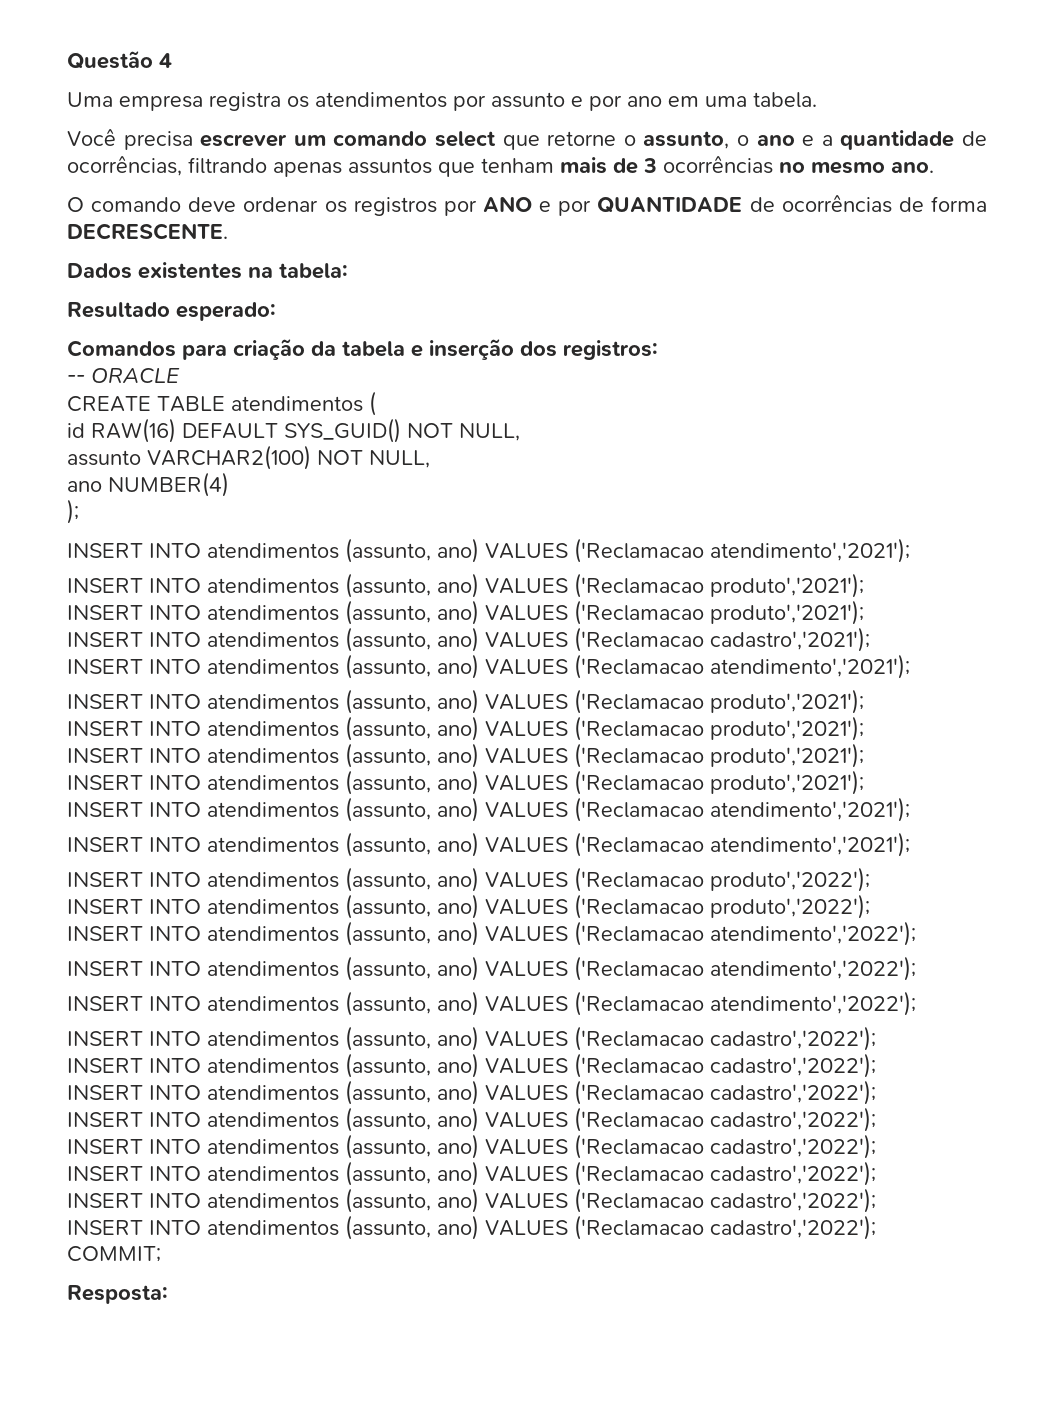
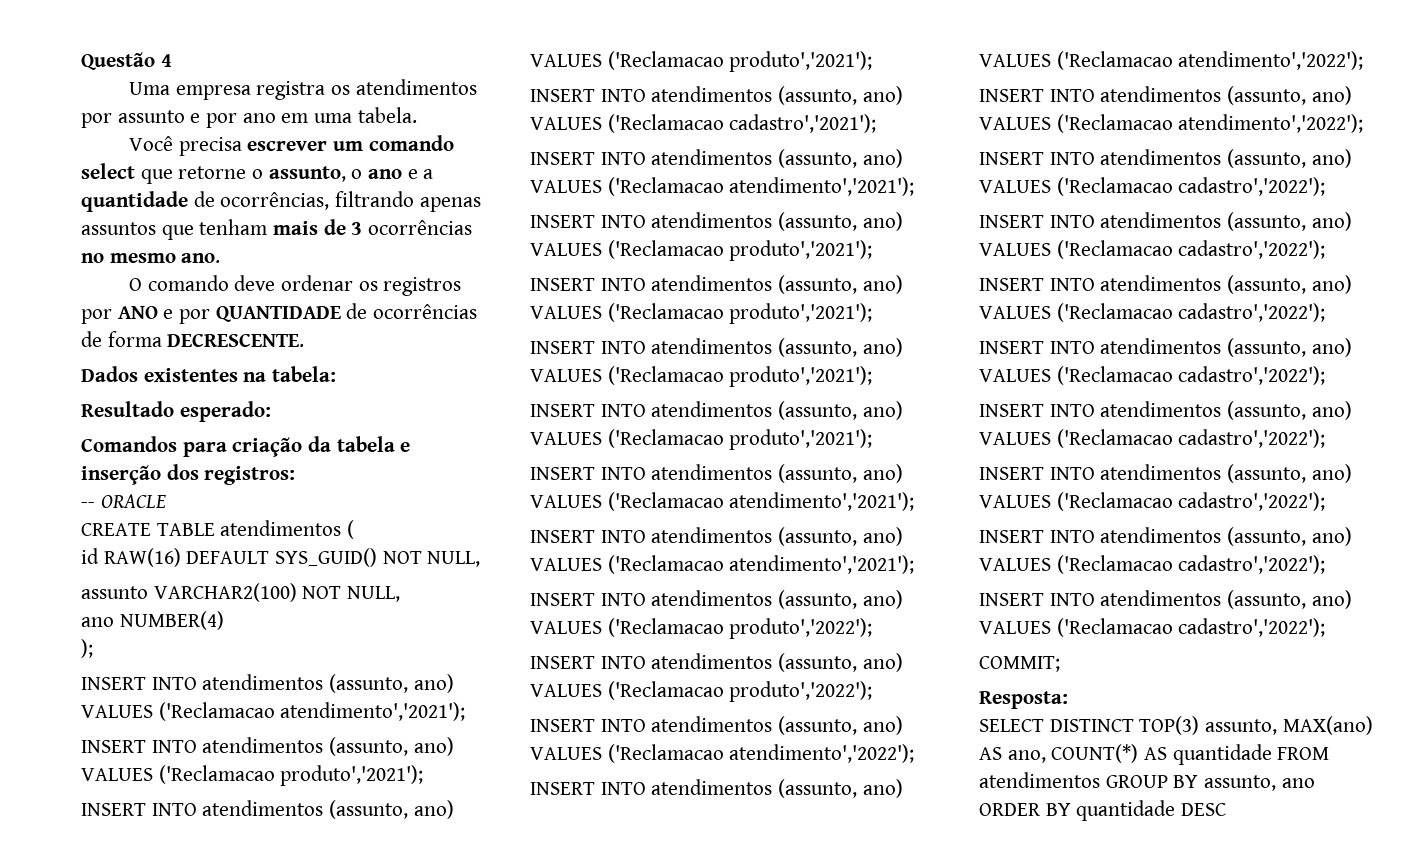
+ SELECT DISTINCT TOP(3) assunto, MAX(ano) AS ano, COUNT(*) AS quantidade FROM atendimentos GROUP BY assunto, ano ORDER BY quantidade DESC

